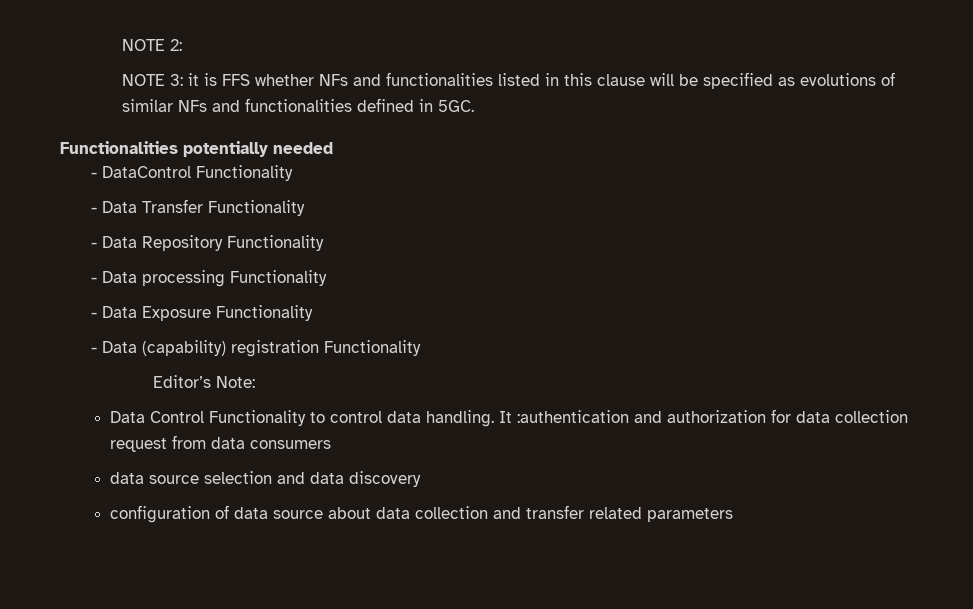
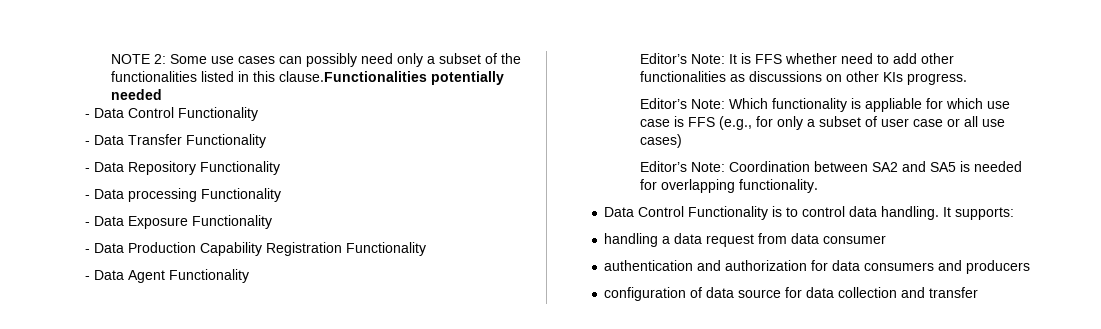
- NOTE 2:
- NOTE 3: it is FFS whether NFs and functionalities listed in this clause will be specified as evolutions of similar NFs and functionalities defined in 5GC.
- Functionalities potentially needed
+ NOTE 2: Some use cases can possibly need only a subset of the functionalities listed in this clause.Functionalities potentially needed
- - DataControl Functionality
+ - Data Control Functionality
- - Data (capability) registration Functionality
- Editor’s Note:
- Data Control Functionality to control data handling.
+ - Data Production Capability Registration Functionality
+ - Data Agent Functionality
+ Editor’s Note: It is FFS whether need to add other functionalities as discussions on other KIs progress.
+ Editor’s Note: Which functionality is appliable for which use case is FFS (e.g., for only a subset of user case or all use cases)
+ Editor’s Note: Coordination between SA2 and SA5 is needed for overlapping functionality.
+ Data Control Functionality is to control data handling.
- It :authentication and authorization for data collection request from data consumers
- data source selection and data discovery
+ It supports:
+ handling a data request from data consumer
+ authentication and authorization for data consumers and producers
- configuration of data source about data collection and transfer related parameters
+ configuration of data source for data collection and transfer

